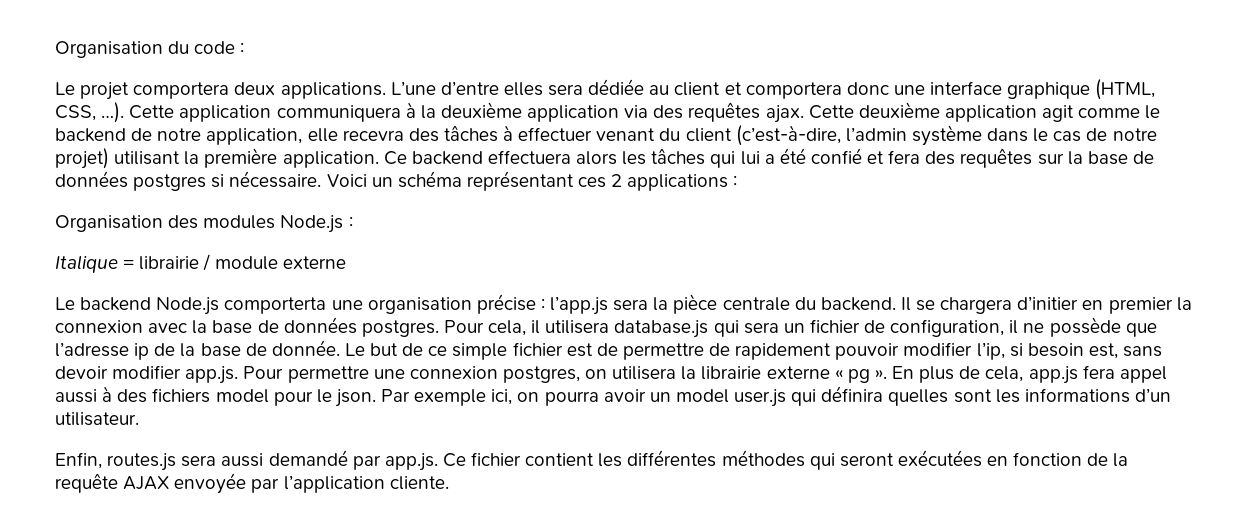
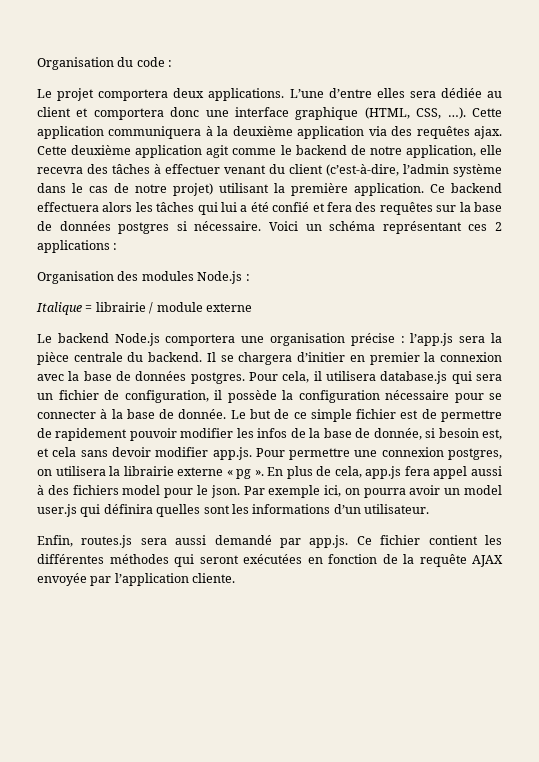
- Le backend Node.js comporterta une organisation précise : l’app.js sera la pièce centrale du backend.
+ Le backend Node.js comportera une organisation précise : l’app.js sera la pièce centrale du backend.
- Pour cela, il utilisera database.js qui sera un fichier de configuration, il ne possède que l’adresse ip de la base de donnée.
+ Pour cela, il utilisera database.js qui sera un fichier de configuration, il possède la configuration nécessaire pour se connecter à la base de donnée.
- Le but de ce simple fichier est de permettre de rapidement pouvoir modifier l’ip, si besoin est, sans devoir modifier app.js. Pour permettre une connexion postgres, on utilisera la librairie externe « pg ».
+ Le but de ce simple fichier est de permettre de rapidement pouvoir modifier les infos de la base de donnée, si besoin est, et cela sans devoir modifier app.js. Pour permettre une connexion postgres, on utilisera la librairie externe « pg ».

